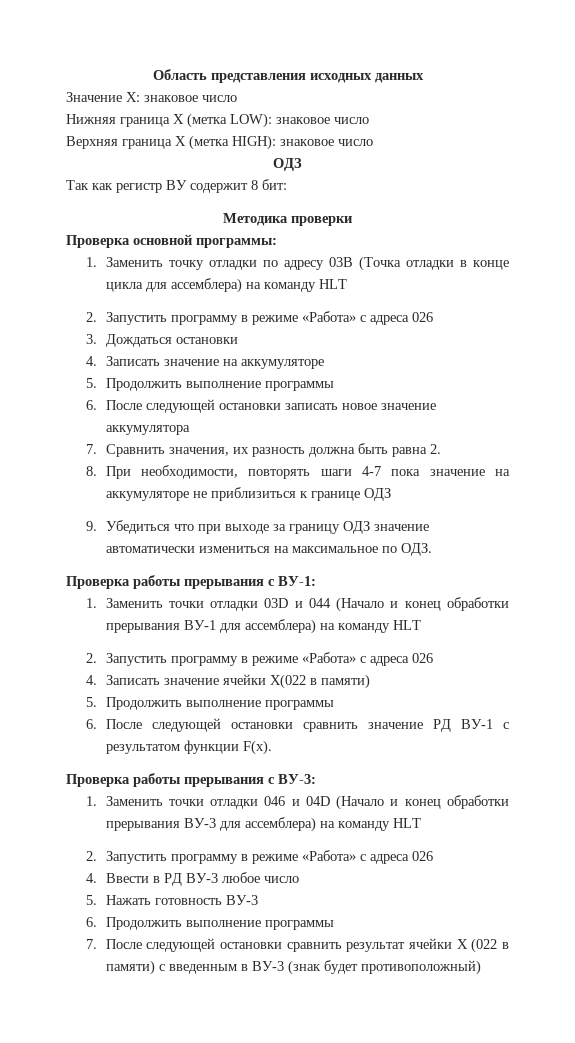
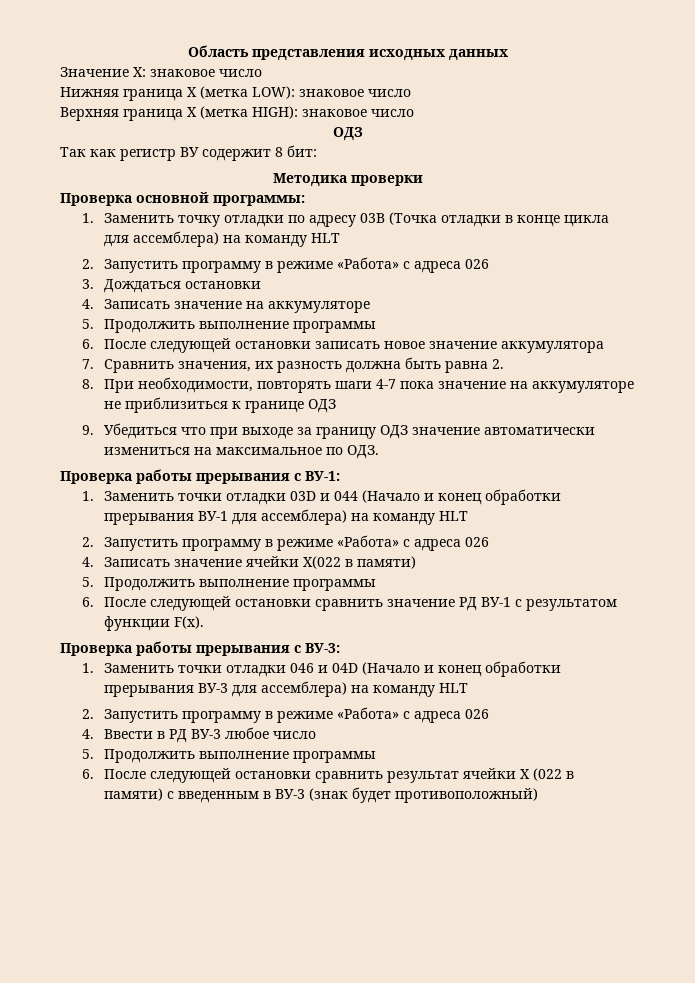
  4. Ввести в РД ВУ-3 любое число
- 5. Нажать готовность ВУ-3
- 6. Продолжить выполнение программы
- 7. После следующей остановки сравнить результат ячейки Х (022 в памяти) с введенным в ВУ-3 (знак будет противоположный)
+ 5. Продолжить выполнение программы
+ 6. После следующей остановки сравнить результат ячейки Х (022 в памяти) с введенным в ВУ-3 (знак будет противоположный)

